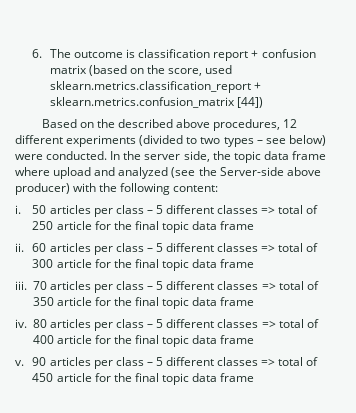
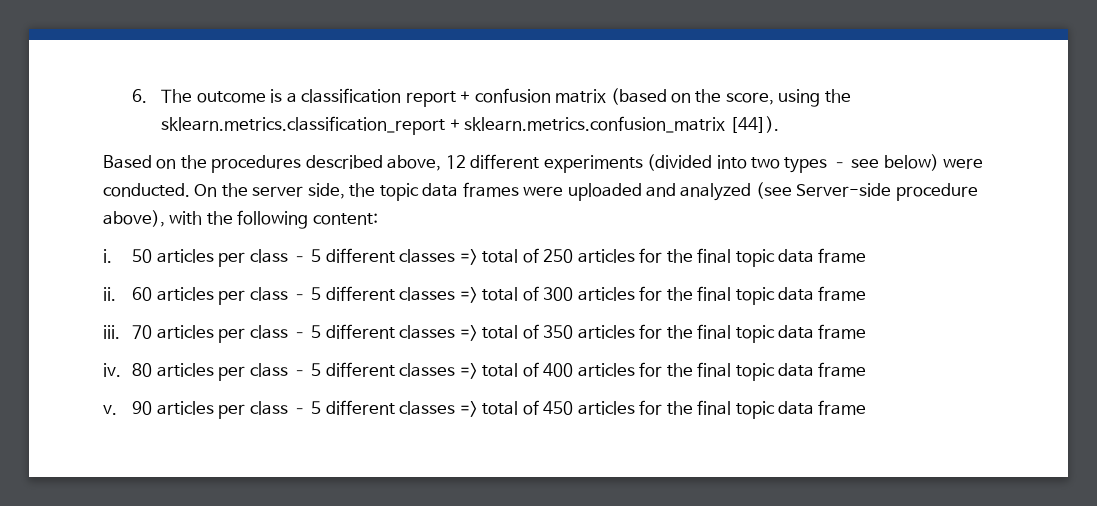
- 6. The outcome is classification report + confusion matrix (based on the score, used sklearn.metrics.classification_report + sklearn.metrics.confusion_matrix [44])
+ 6. The outcome is a classification report + confusion matrix (based on the score, using the sklearn.metrics.classification_report + sklearn.metrics.confusion_matrix [44]).
- Based on the described above procedures, 12 different experiments (divided to two types – see below) were conducted.
+ Based on the procedures described above, 12 different experiments (divided into two types – see below) were conducted.
- In the server side, the topic data frame where upload and analyzed (see the Server-side above producer) with the following content:
+ On the server side, the topic data frames were uploaded and analyzed (see Server-side procedure above), with the following content:
- 50 articles per class – 5 different classes => total of 250 article for the final topic data frame
+ 50 articles per class – 5 different classes => total of 250 articles for the final topic data frame
- 60 articles per class – 5 different classes => total of 300 article for the final topic data frame
+ 60 articles per class – 5 different classes => total of 300 articles for the final topic data frame
- 70 articles per class – 5 different classes => total of 350 article for the final topic data frame
+ 70 articles per class – 5 different classes => total of 350 articles for the final topic data frame
- 80 articles per class – 5 different classes => total of 400 article for the final topic data frame
+ 80 articles per class – 5 different classes => total of 400 articles for the final topic data frame
- 90 articles per class – 5 different classes => total of 450 article for the final topic data frame
+ 90 articles per class – 5 different classes => total of 450 articles for the final topic data frame

